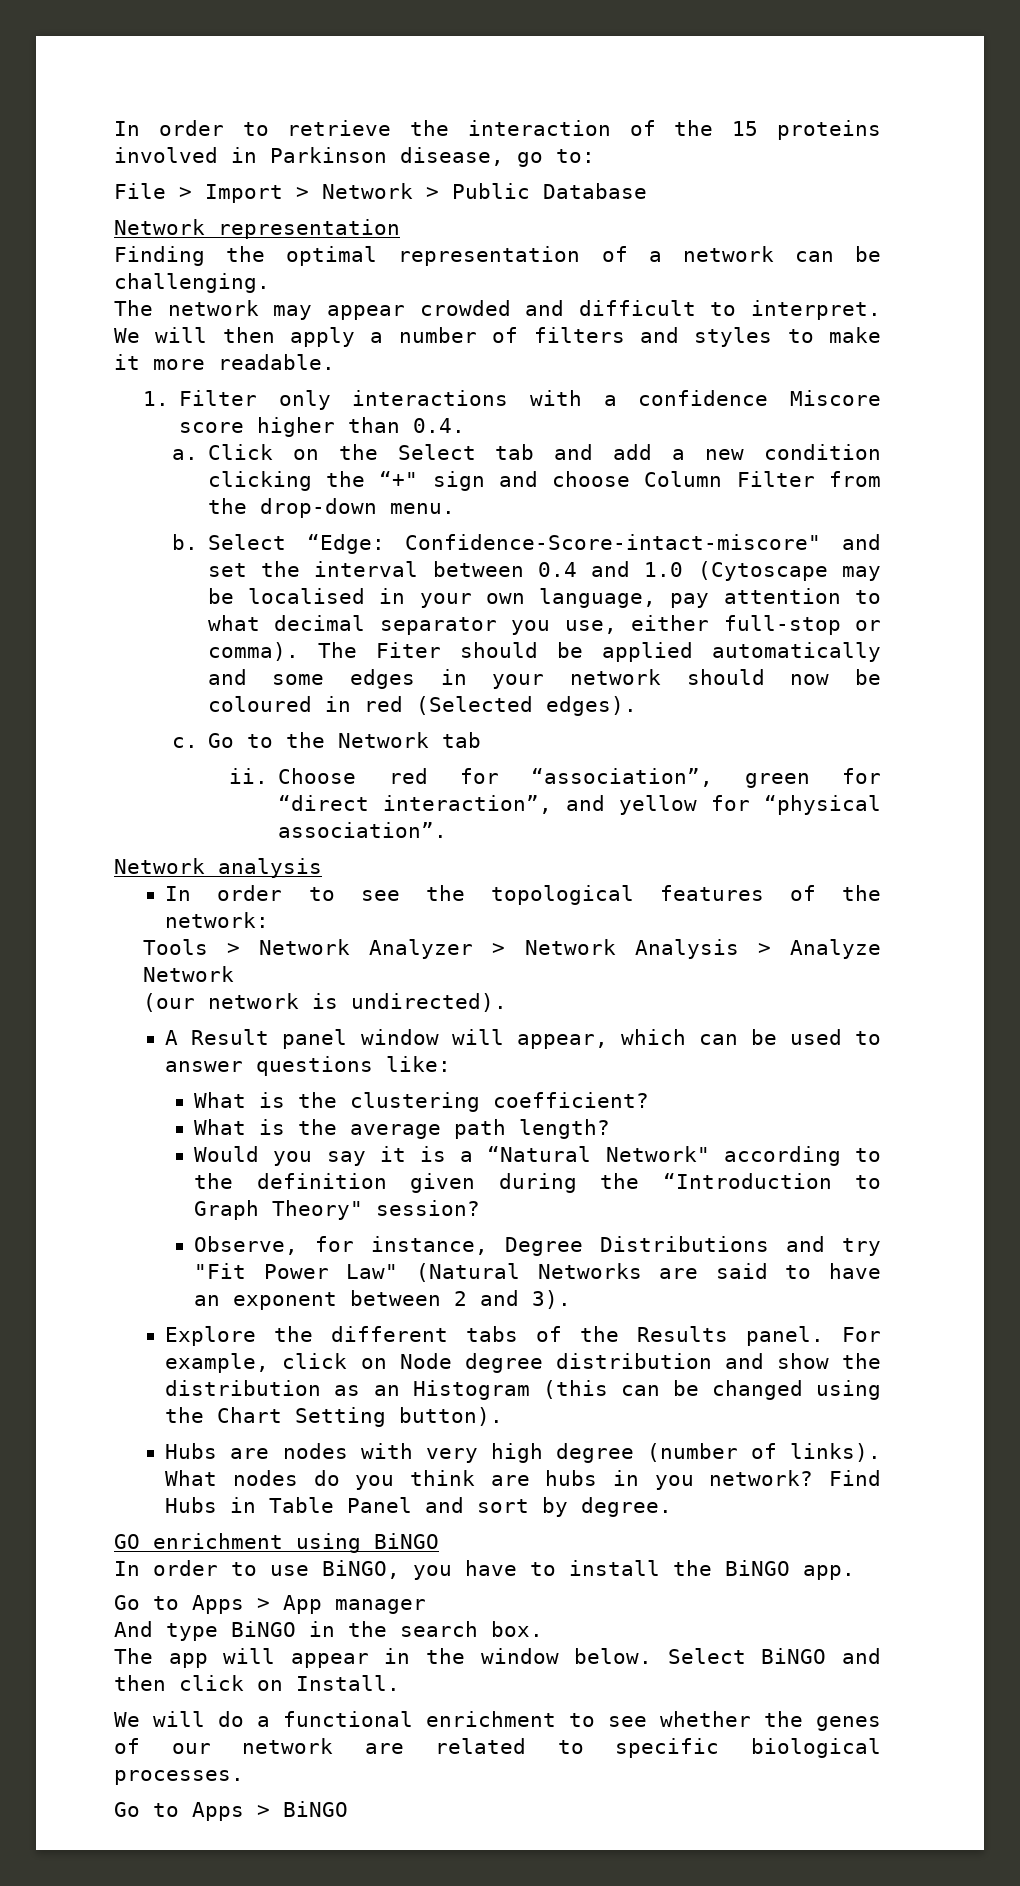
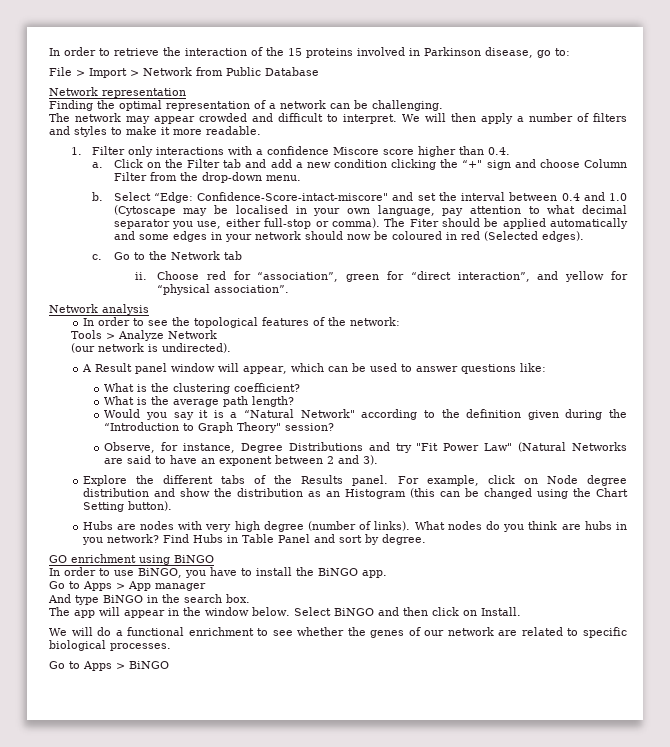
- File > Import > Network > Public Database
+ File > Import > Network from Public Database
- Click on the Select tab and add a new condition clicking the “+" sign and choose Column Filter from the drop-down menu.
+ Click on the Filter tab and add a new condition clicking the “+" sign and choose Column Filter from the drop-down menu.
- Tools > Network Analyzer > Network Analysis > Analyze Network
+ Tools > Analyze Network

